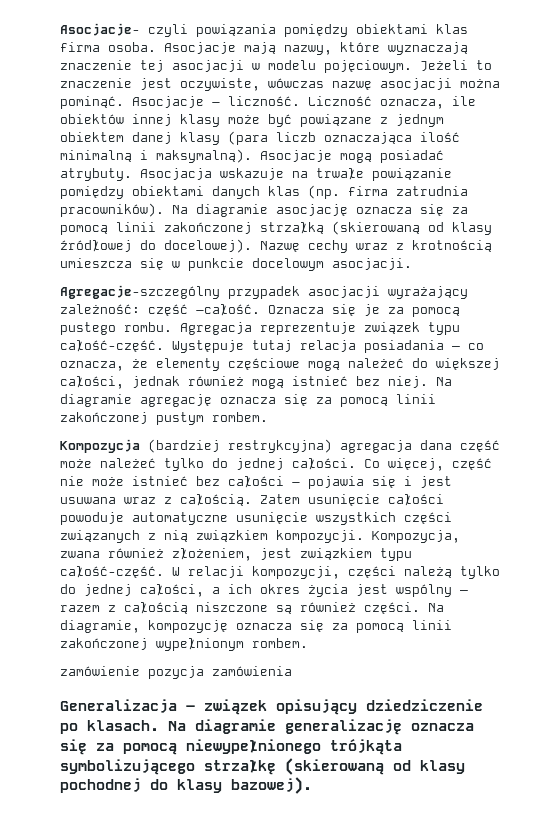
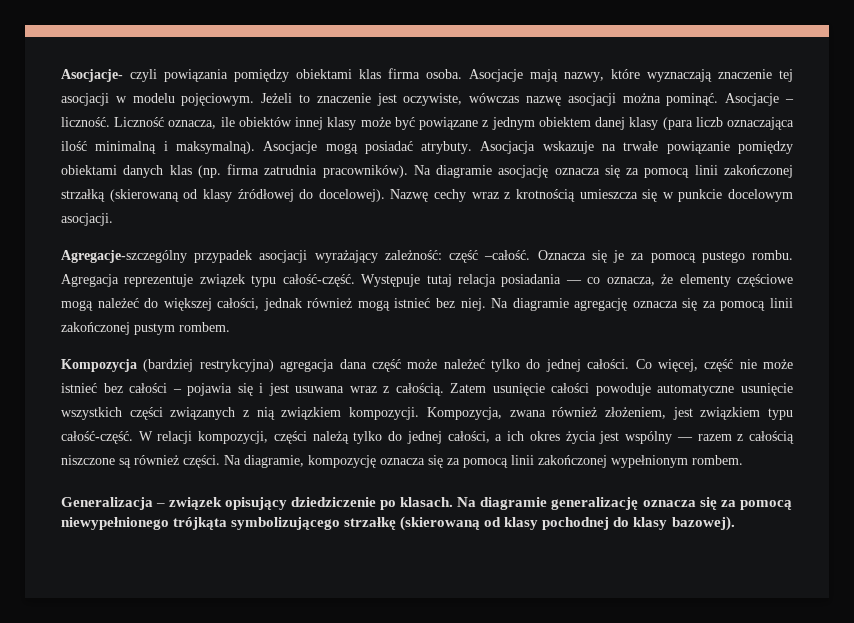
- zamówienie pozycja zamówienia

